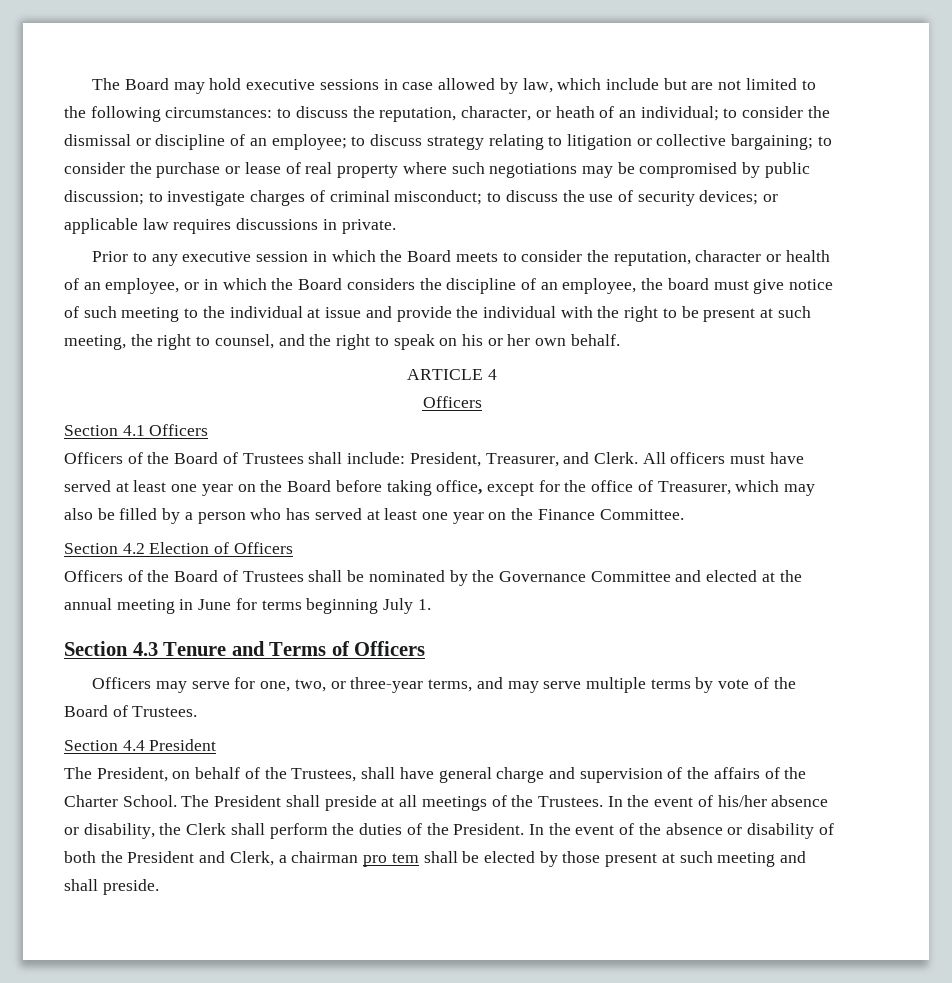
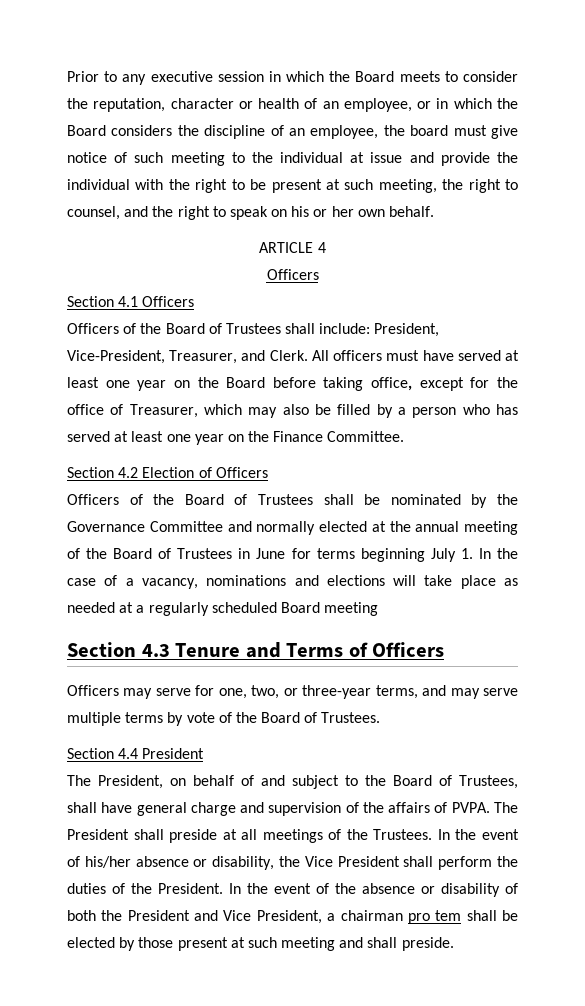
- The Board may hold executive sessions in case allowed by law, which include but are not limited to the following circumstances: to discuss the reputation, character, or heath of an individual; to consider the dismissal or discipline of an employee; to discuss strategy relating to litigation or collective bargaining; to consider the purchase or lease of real property where such negotiations may be compromised by public discussion; to investigate charges of criminal misconduct; to discuss the use of security devices; or applicable law requires discussions in private.
- Officers of the Board of Trustees shall include: President, Treasurer, and Clerk.
+ Officers of the Board of Trustees shall include: President, Vice-President, Treasurer, and Clerk.
- Officers of the Board of Trustees shall be nominated by the Governance Committee and elected at the annual meeting in June for terms beginning July 1.
+ Officers of the Board of Trustees shall be nominated by the Governance Committee and normally elected at the annual meeting of the Board of Trustees in June for terms beginning July 1. In the case of a vacancy, nominations and elections will take place as needed at a regularly scheduled Board meeting
- The President, on behalf of the Trustees, shall have general charge and supervision of the affairs of the Charter School.
+ The President, on behalf of and subject to the Board of Trustees, shall have general charge and supervision of the affairs of PVPA.
- In the event of his/her absence or disability, the Clerk shall perform the duties of the President.
+ In the event of his/her absence or disability, the Vice President shall perform the duties of the President.
- In the event of the absence or disability of both the President and Clerk, a chairman pro tem shall be elected by those present at such meeting and shall preside.
+ In the event of the absence or disability of both the President and Vice President, a chairman pro tem shall be elected by those present at such meeting and shall preside.

